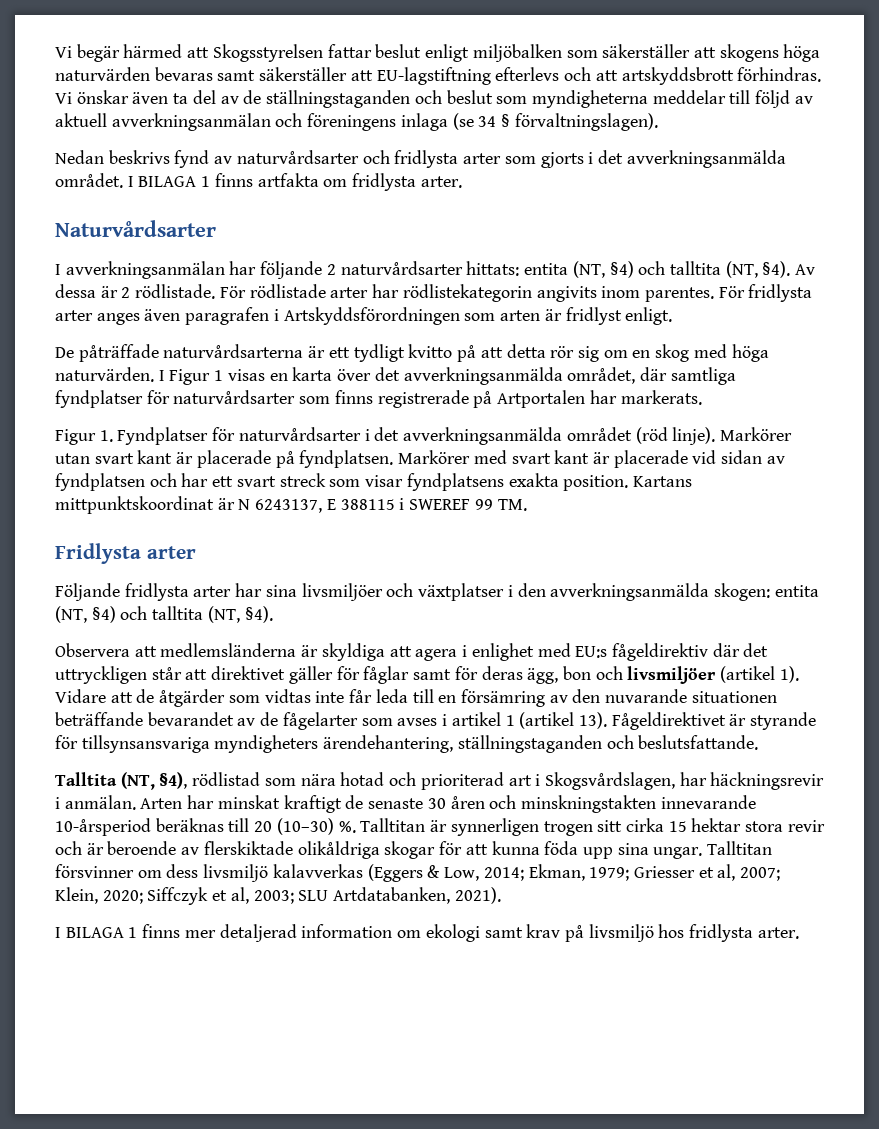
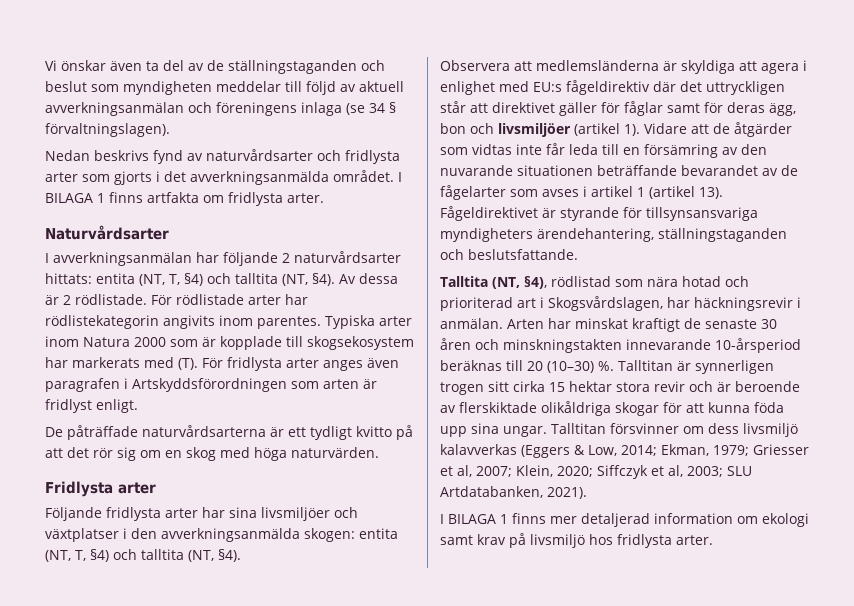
- Vi begär härmed att Skogsstyrelsen fattar beslut enligt miljöbalken som säkerställer att skogens höga naturvärden bevaras samt säkerställer att EU-lagstiftning efterlevs och att artskyddsbrott förhindras. Vi önskar även ta del av de ställningstaganden och beslut som myndigheterna meddelar till följd av aktuell avverkningsanmälan och föreningens inlaga (se 34 § förvaltningslagen).
+ Vi önskar även ta del av de ställningstaganden och beslut som myndigheten meddelar till följd av aktuell avverkningsanmälan och föreningens inlaga (se 34 § förvaltningslagen).
- I avverkningsanmälan har följande 2 naturvårdsarter hittats: entita (NT, §4) och talltita (NT, §4).
+ I avverkningsanmälan har följande 2 naturvårdsarter hittats: entita (NT, T, §4) och talltita (NT, §4).
- För fridlysta arter anges även paragrafen i Artskyddsförordningen som arten är fridlyst enligt.
+ Typiska arter inom Natura 2000 som är kopplade till skogsekosystem har markerats med (T). För fridlysta arter anges även paragrafen i Artskyddsförordningen som arten är fridlyst enligt.
- De påträffade naturvårdsarterna är ett tydligt kvitto på att detta rör sig om en skog med höga naturvärden. I Figur 1 visas en karta över det avverkningsanmälda området, där samtliga fyndplatser för naturvårdsarter som finns registrerade på Artportalen har markerats.
- Figur 1. Fyndplatser för naturvårdsarter i det avverkningsanmälda området (röd linje). Markörer utan svart kant är placerade på fyndplatsen. Markörer med svart kant är placerade vid sidan av fyndplatsen och har ett svart streck som visar fyndplatsens exakta position. Kartans mittpunktskoordinat är N 6243137, E 388115 i SWEREF 99 TM.
+ De påträffade naturvårdsarterna är ett tydligt kvitto på att det rör sig om en skog med höga naturvärden.
- Följande fridlysta arter har sina livsmiljöer och växtplatser i den avverkningsanmälda skogen: entita (NT, §4) och talltita (NT, §4).
+ Följande fridlysta arter har sina livsmiljöer och växtplatser i den avverkningsanmälda skogen: entita (NT, T, §4) och talltita (NT, §4).

